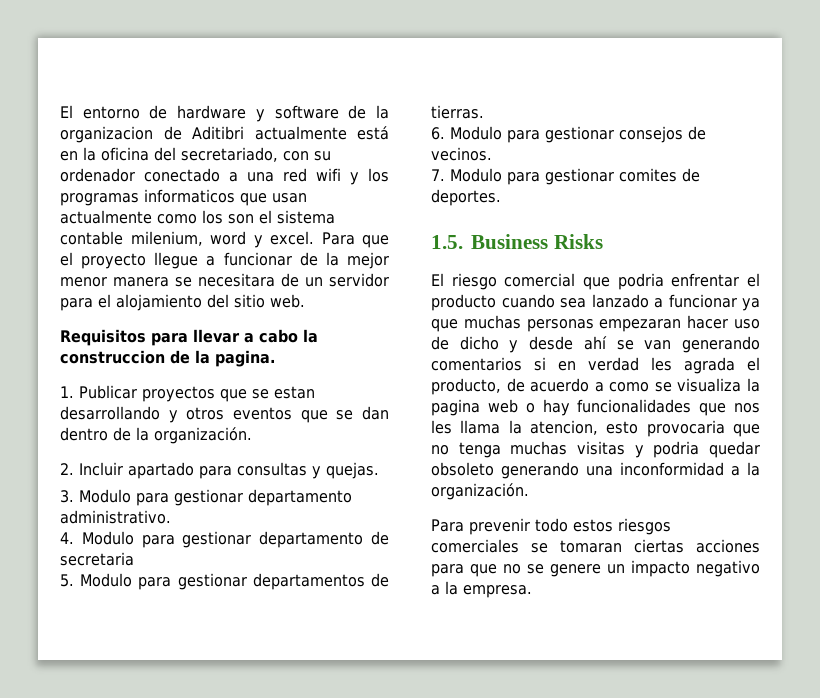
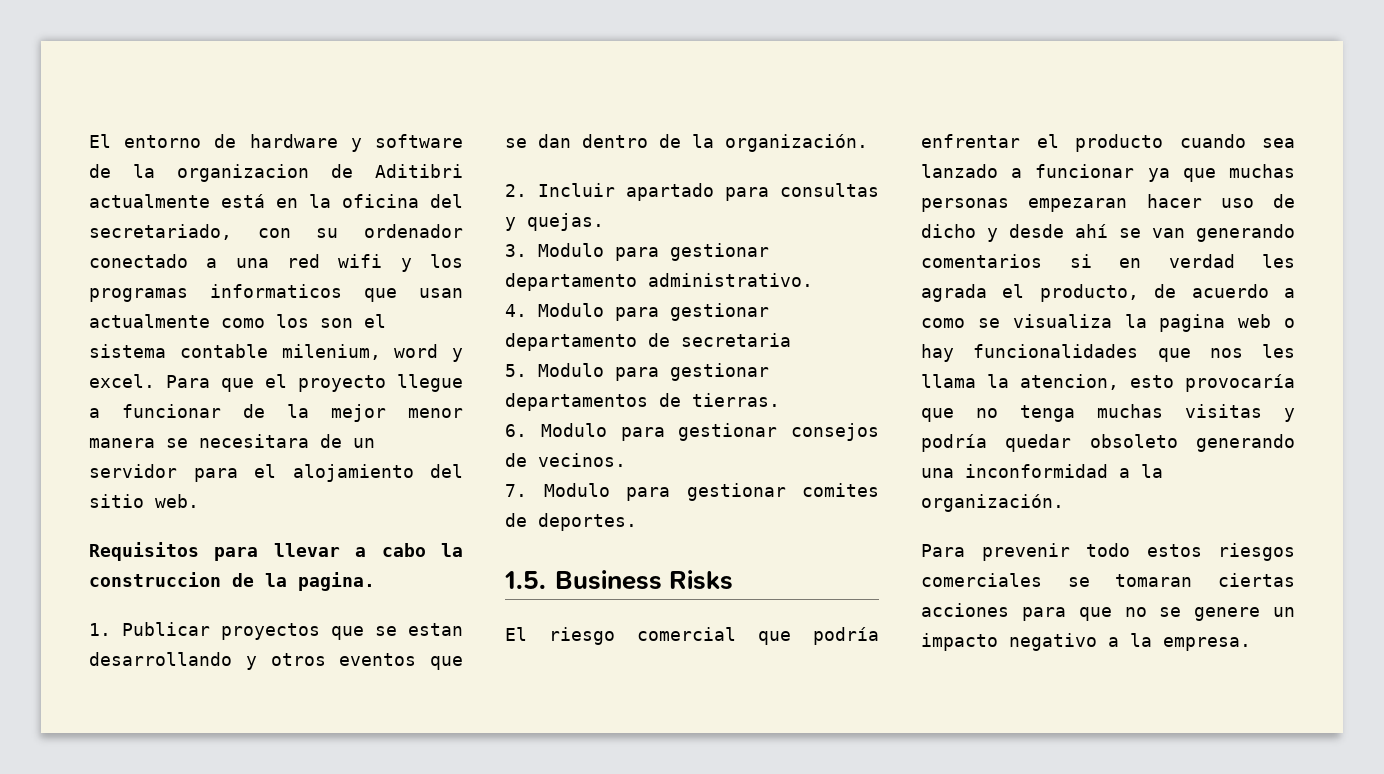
- El riesgo comercial que podria enfrentar el producto cuando sea lanzado a funcionar ya que muchas personas empezaran hacer uso de dicho y desde ahí se van generando comentarios si en verdad les agrada el producto, de acuerdo a como se visualiza la pagina web o hay funcionalidades que nos les llama la atencion, esto provocaria que no tenga muchas visitas y podria quedar obsoleto generando una inconformidad a la organización.
+ El riesgo comercial que podría enfrentar el producto cuando sea lanzado a funcionar ya que muchas personas empezaran hacer uso de dicho y desde ahí se van generando comentarios si en verdad les agrada el producto, de acuerdo a como se visualiza la pagina web o hay funcionalidades que nos les llama la atencion, esto provocaría que no tenga muchas visitas y podría quedar obsoleto generando una inconformidad a la organización.

